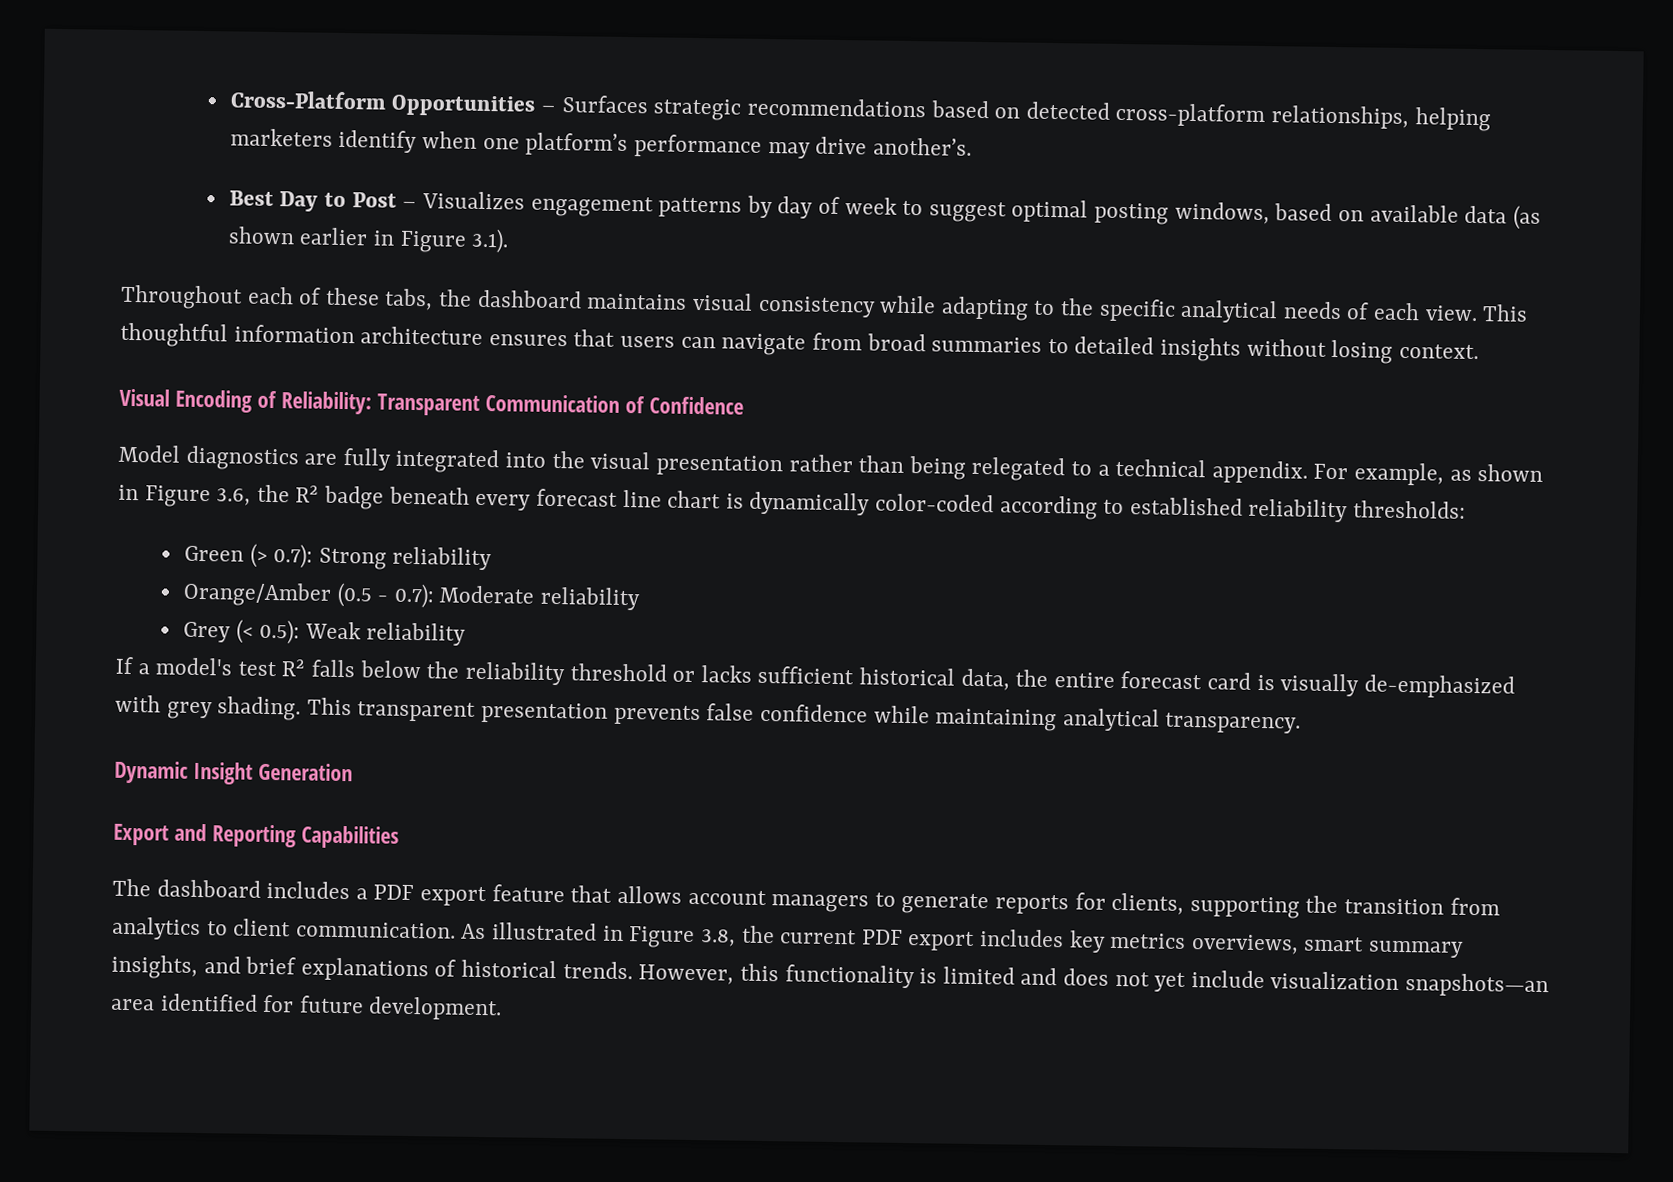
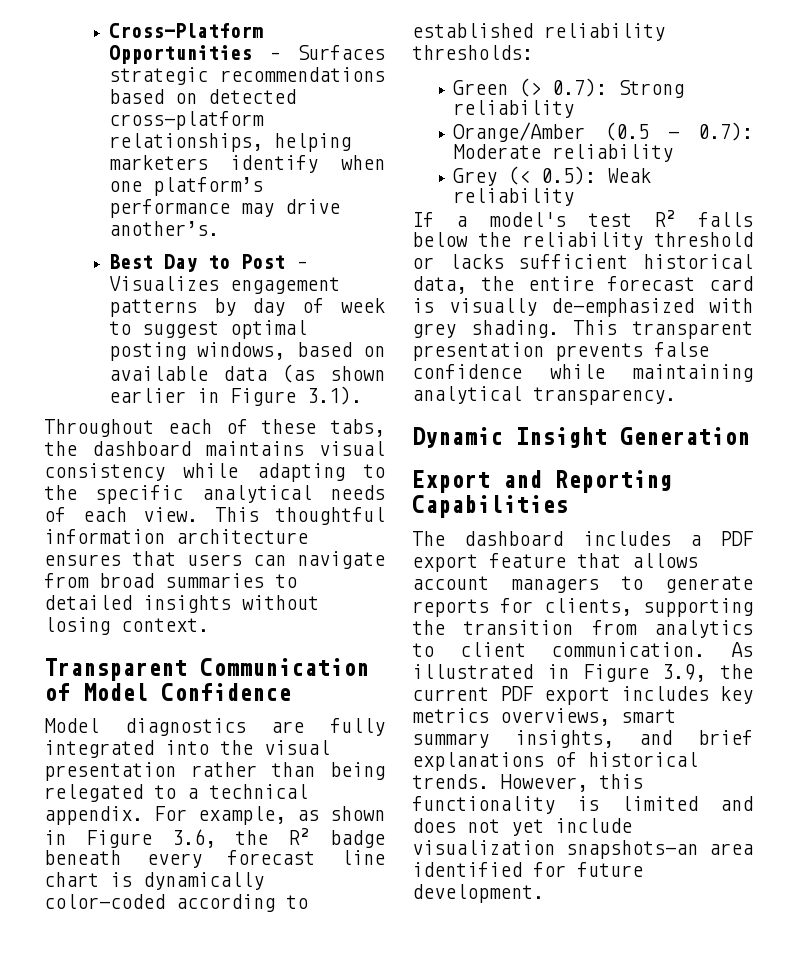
- Visual Encoding of Reliability: Transparent Communication of Confidence
+ Transparent Communication of Model Confidence
- As illustrated in Figure 3.8, the current PDF export includes key metrics overviews, smart summary insights, and brief explanations of historical trends.
+ As illustrated in Figure 3.9, the current PDF export includes key metrics overviews, smart summary insights, and brief explanations of historical trends.

